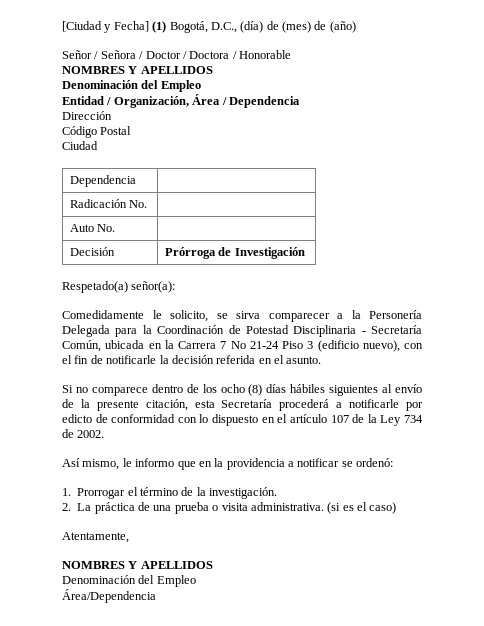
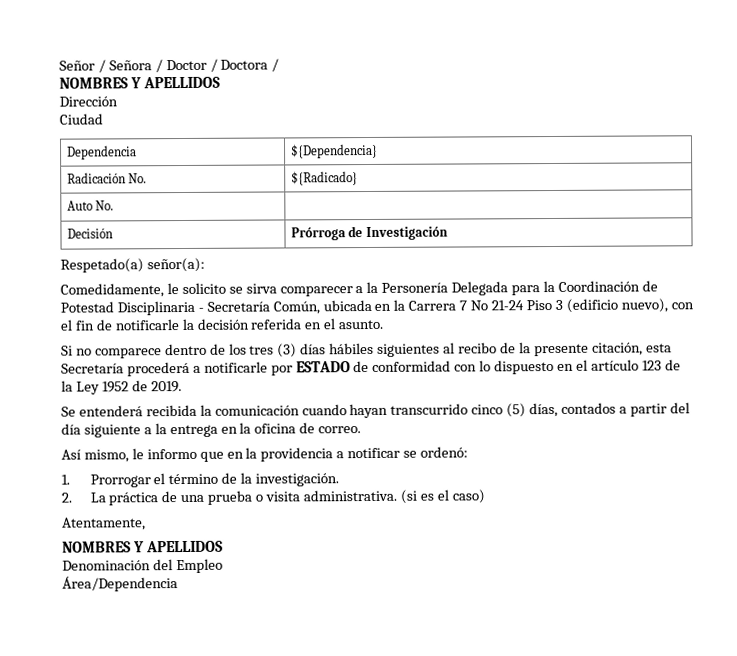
- [Ciudad y Fecha] (1) Bogotá, D.C., (día) de (mes) de (año)
- Señor / Señora / Doctor / Doctora / Honorable
+ Señor / Señora / Doctor / Doctora /
  NOMBRES Y APELLIDOS
- Denominación del Empleo
- Entidad / Organización, Área / Dependencia
- Código Postal
- Dependencia |
+ Dependencia | ${Dependencia}
- Radicación No. |
+ Radicación No. | ${Radicado}
- Comedidamente le solicito, se sirva comparecer a la Personería Delegada para la Coordinación de Potestad Disciplinaria - Secretaría Común, ubicada en la Carrera 7 No 21-24 Piso 3 (edificio nuevo), con el fin de notificarle la decisión referida en el asunto.
+ Comedidamente, le solicito se sirva comparecer a la Personería Delegada para la Coordinación de Potestad Disciplinaria - Secretaría Común, ubicada en la Carrera 7 No 21-24 Piso 3 (edificio nuevo), con el fin de notificarle la decisión referida en el asunto.
- Si no comparece dentro de los ocho (8) días hábiles siguientes al envío de la presente citación, esta Secretaría procederá a notificarle por edicto de conformidad con lo dispuesto en el artículo 107 de la Ley 734 de 2002.
+ Si no comparece dentro de los tres (3) días hábiles siguientes al recibo de la presente citación, esta Secretaría procederá a notificarle por ESTADO de conformidad con lo dispuesto en el artículo 123 de la Ley 1952 de 2019.
+ Se entenderá recibida la comunicación cuando hayan transcurrido cinco (5) días, contados a partir del día siguiente a la entrega en la oficina de correo.

